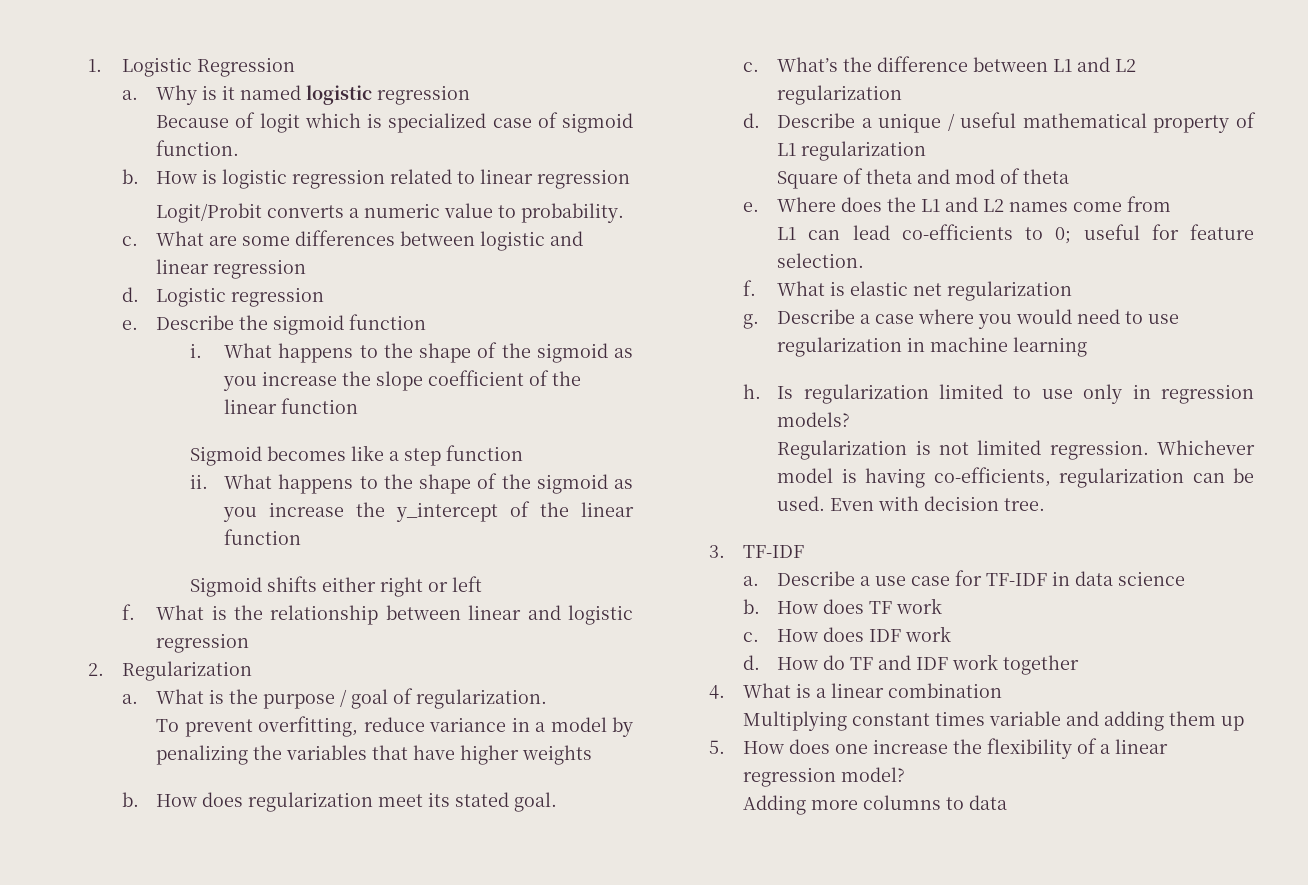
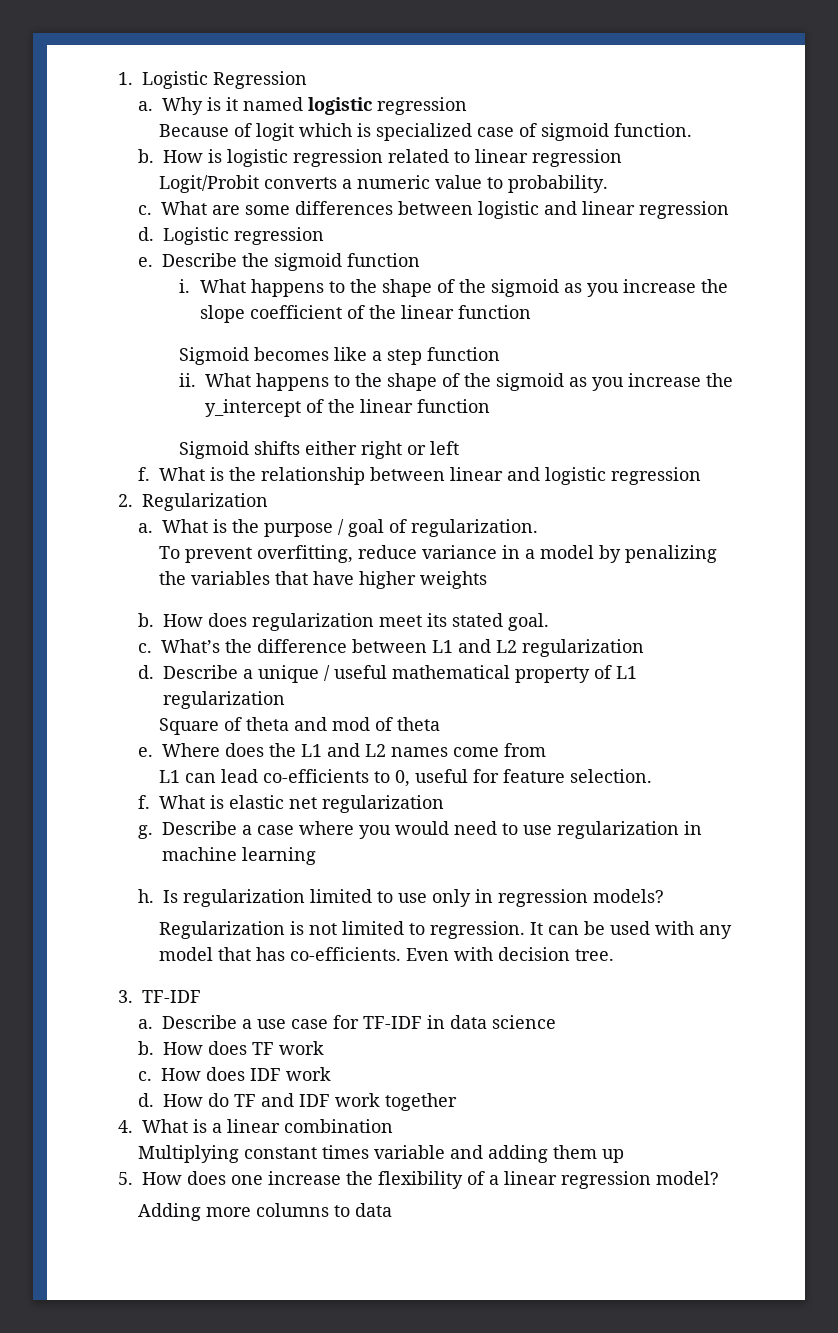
- L1 can lead co-efficients to 0; useful for feature selection.
+ L1 can lead co-efficients to 0, useful for feature selection.
- Regularization is not limited regression. Whichever model is having co-efficients, regularization can be used.
+ Regularization is not limited to regression. It can be used with any model that has co-efficients.

